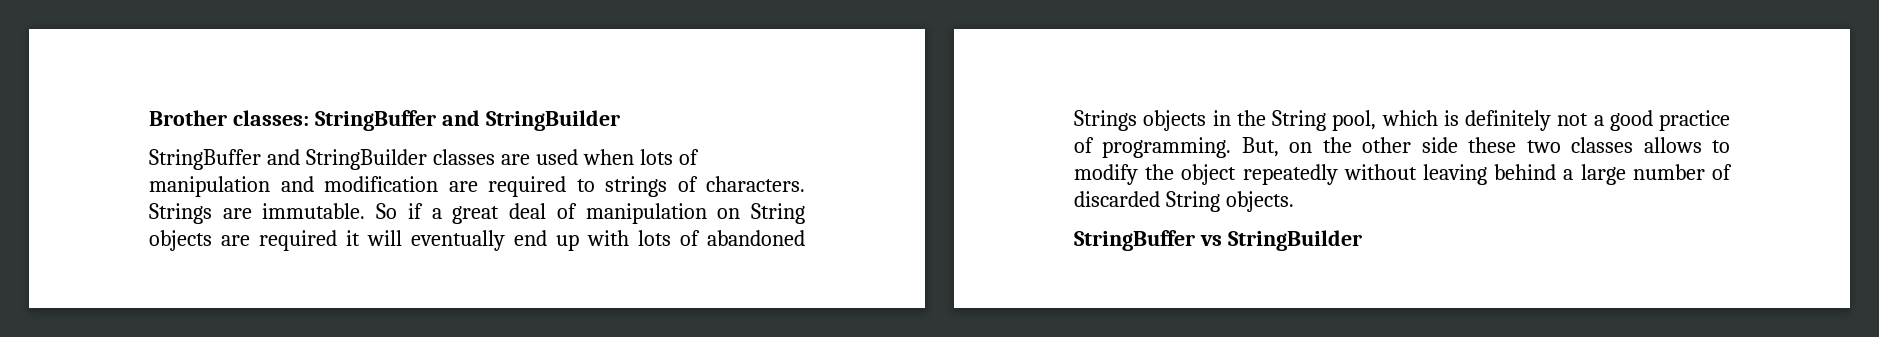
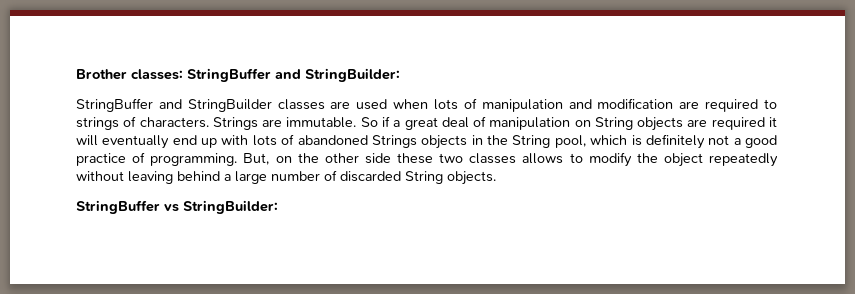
- Brother classes: StringBuffer and StringBuilder
+ Brother classes: StringBuffer and StringBuilder:
- StringBuffer vs StringBuilder
+ StringBuffer vs StringBuilder:

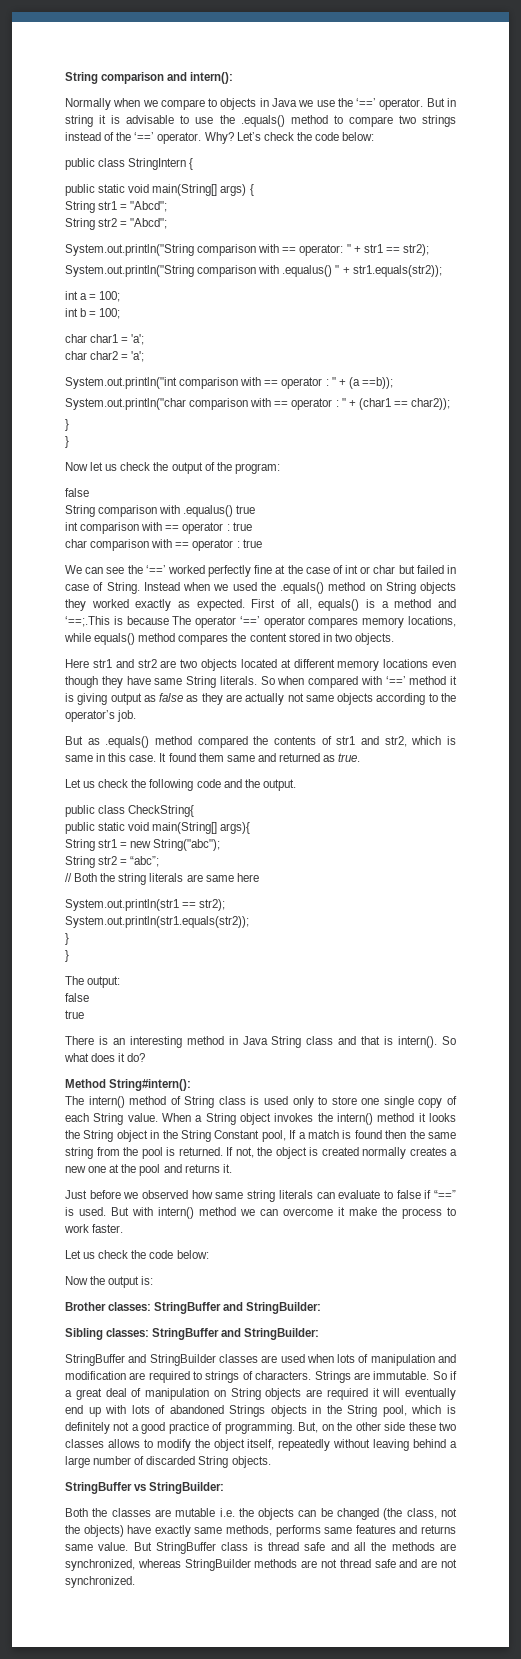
+ String comparison and intern():
+ Normally when we compare to objects in Java we use the ‘==’ operator. But in string it is advisable to use the .equals() method to compare two strings instead of the ‘==’ operator. Why? Let’s check the code below:
+ public class StringIntern {
+ public static void main(String[] args) {
+ String str1 = "Abcd";
+ String str2 = "Abcd";
+ System.out.println("String comparison with == operator: " + str1 == str2);
+ System.out.println("String comparison with .equalus() " + str1.equals(str2));
+ int a = 100;
+ int b = 100;
+ char char1 = 'a';
+ char char2 = 'a';
+ System.out.println("int comparison with == operator : " + (a ==b));
+ System.out.println("char comparison with == operator : " + (char1 == char2));
+ }
+ }
+ Now let us check the output of the program:
+ false
+ String comparison with .equalus() true
+ int comparison with == operator : true
+ char comparison with == operator : true
+ We can see the ‘==’ worked perfectly fine at the case of int or char but failed in case of String. Instead when we used the .equals() method on String objects they worked exactly as expected. First of all, equals() is a method and ‘==;.This is because The operator ‘==’ operator compares memory locations, while equals() method compares the content stored in two objects.
+ Here str1 and str2 are two objects located at different memory locations even though they have same String literals. So when compared with ‘==’ method it is giving output as false as they are actually not same objects according to the operator’s job.
+ But as .equals() method compared the contents of str1 and str2, which is same in this case. It found them same and returned as true.
+ Let us check the following code and the output.
+ public class CheckString{
+ public static void main(String[] args){
+ String str1 = new String("abc");
+ String str2 = “abc”;
+ // Both the string literals are same here
+ System.out.println(str1 == str2);
+ System.out.println(str1.equals(str2));
+ }
+ }
+ The output:
+ false
+ true
+ There is an interesting method in Java String class and that is intern(). So what does it do?
+ Method String#intern():
+ The intern() method of String class is used only to store one single copy of each String value. When a String object invokes the intern() method it looks the String object in the String Constant pool, If a match is found then the same string from the pool is returned. If not, the object is created normally creates a new one at the pool and returns it.
+ Just before we observed how same string literals can evaluate to false if “==” is used. But with intern() method we can overcome it make the process to work faster.
+ Let us check the code below:
+ Now the output is:
+ Sibling classes: StringBuffer and StringBuilder:
- But, on the other side these two classes allows to modify the object repeatedly without leaving behind a large number of discarded String objects.
+ But, on the other side these two classes allows to modify the object itself, repeatedly without leaving behind a large number of discarded String objects.
+ Both the classes are mutable i.e. the objects can be changed (the class, not the objects) have exactly same methods, performs same features and returns same value. But StringBuffer class is thread safe and all the methods are synchronized, whereas StringBuilder methods are not thread safe and are not synchronized.

